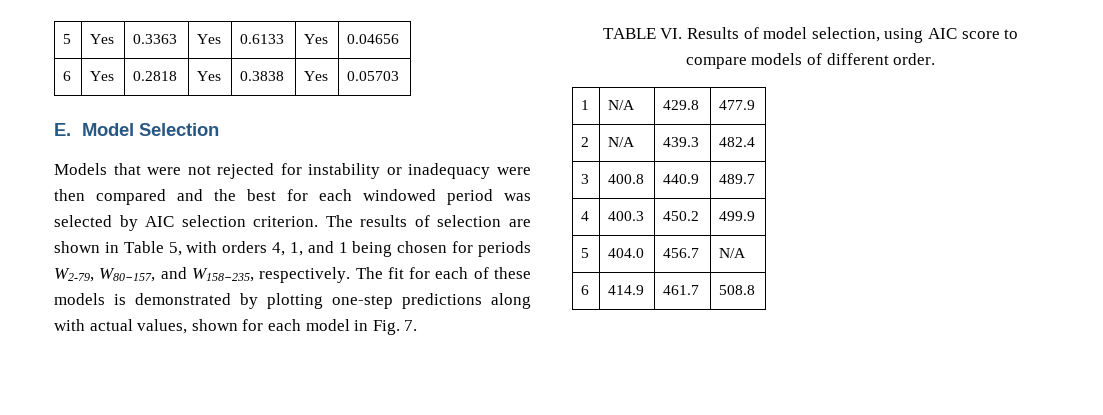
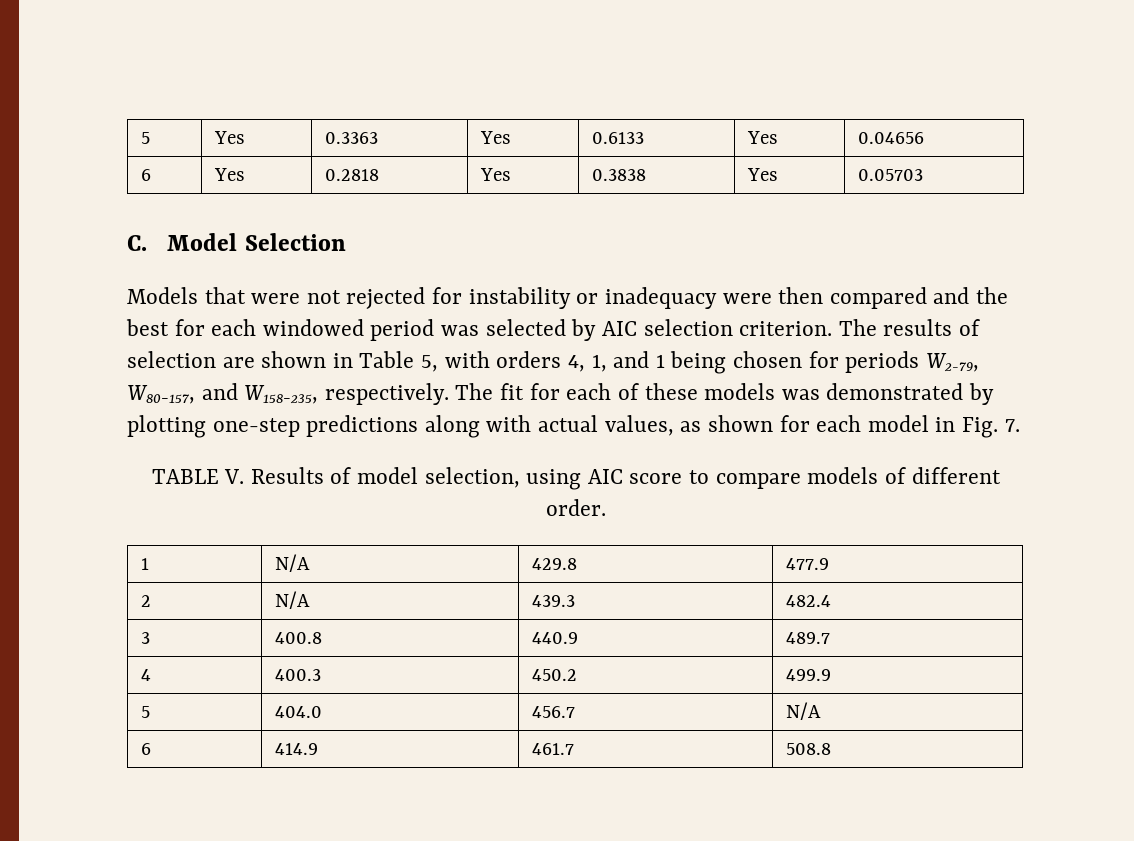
- E. Model Selection
+ C. Model Selection
- The fit for each of these models is demonstrated by plotting one-step predictions along with actual values, shown for each model in Fig. 7.
+ The fit for each of these models was demonstrated by plotting one-step predictions along with actual values, as shown for each model in Fig. 7.
- TABLE VI. Results of model selection, using AIC score to compare models of different order.
+ TABLE V. Results of model selection, using AIC score to compare models of different order.

